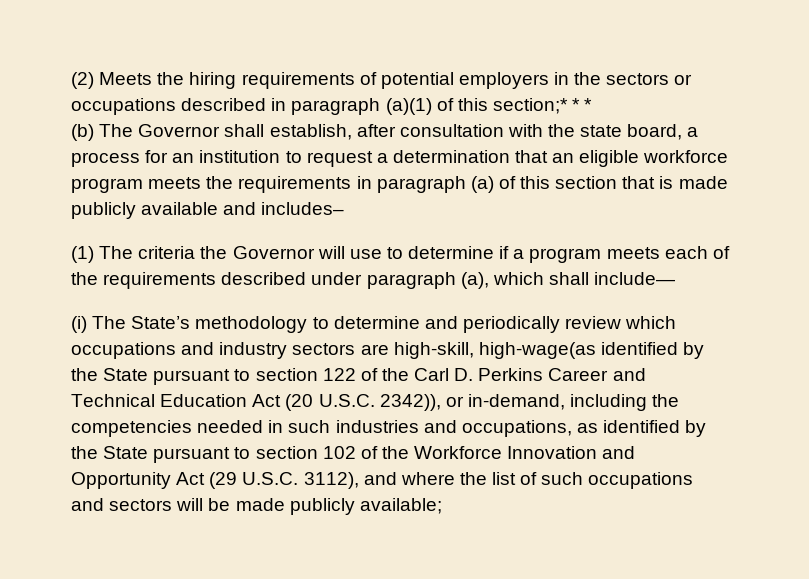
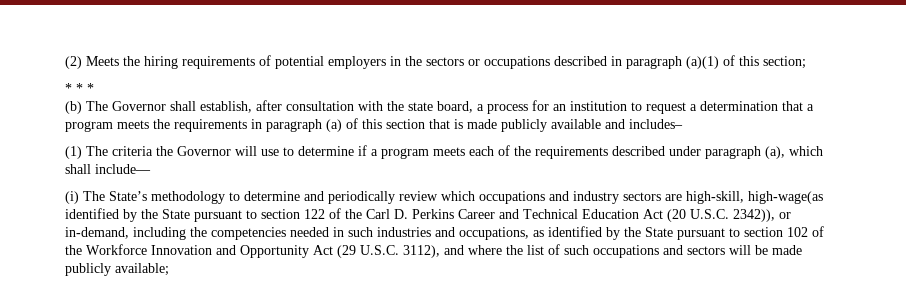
- (2) Meets the hiring requirements of potential employers in the sectors or occupations described in paragraph (a)(1) of this section;* * *
+ (2) Meets the hiring requirements of potential employers in the sectors or occupations described in paragraph (a)(1) of this section;
+ * * *
- (b) The Governor shall establish, after consultation with the state board, a process for an institution to request a determination that an eligible workforce program meets the requirements in paragraph (a) of this section that is made publicly available and includes–
+ (b) The Governor shall establish, after consultation with the state board, a process for an institution to request a determination that a program meets the requirements in paragraph (a) of this section that is made publicly available and includes–

